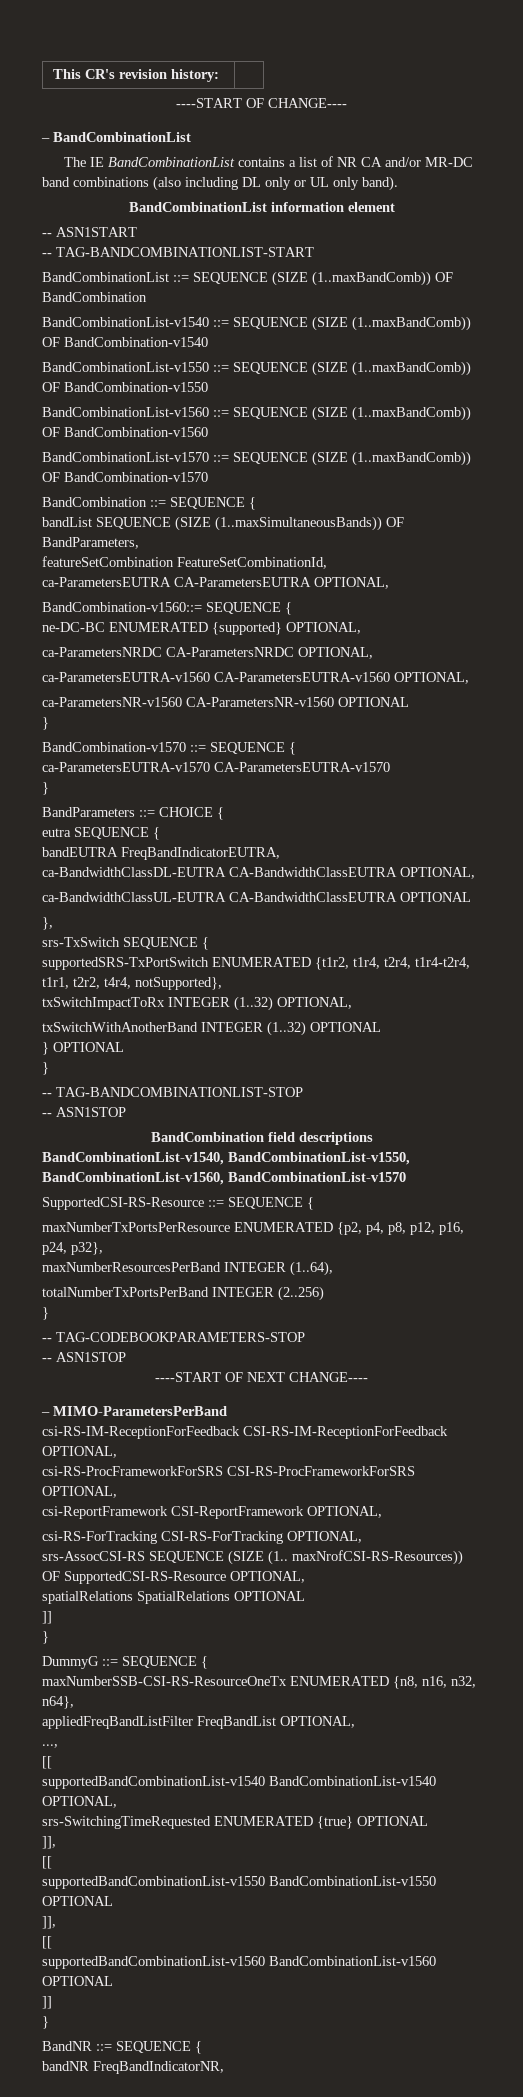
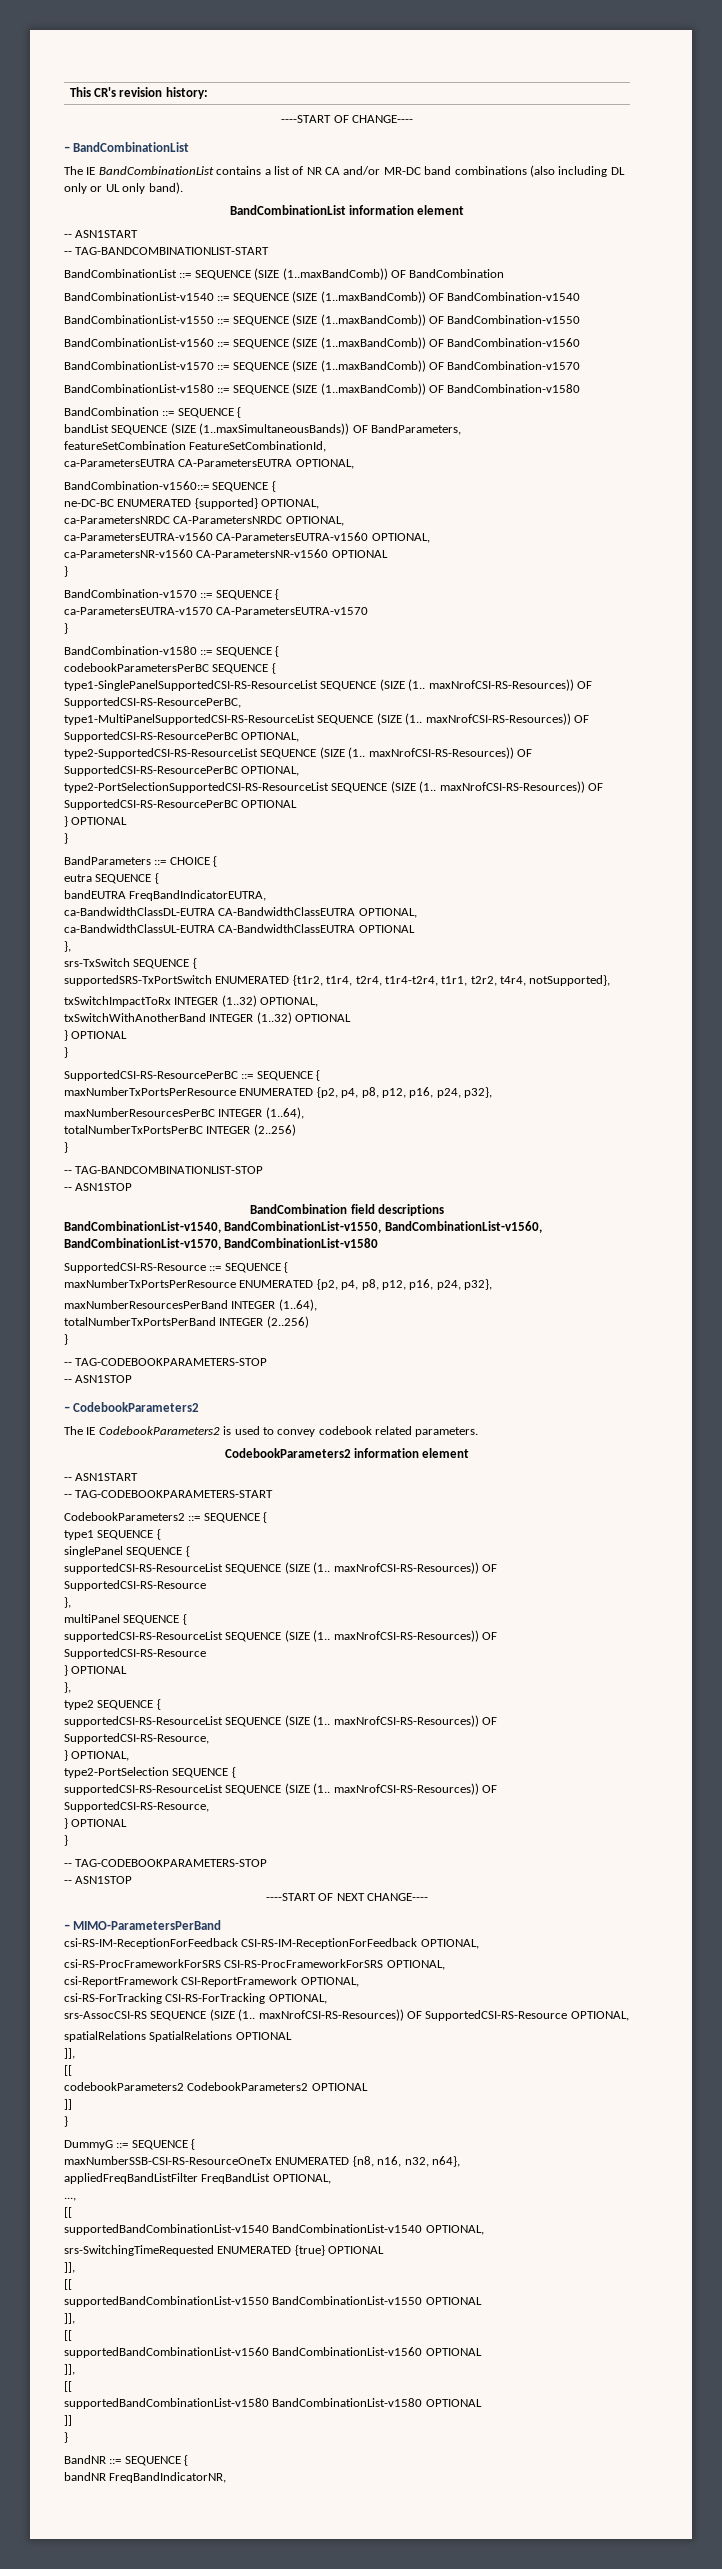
+ BandCombinationList-v1580 ::= SEQUENCE (SIZE (1..maxBandComb)) OF BandCombination-v1580
+ BandCombination-v1580 ::= SEQUENCE {
+ codebookParametersPerBC SEQUENCE {
+ type1-SinglePanelSupportedCSI-RS-ResourceList SEQUENCE (SIZE (1.. maxNrofCSI-RS-Resources)) OF SupportedCSI-RS-ResourcePerBC,
+ type1-MultiPanelSupportedCSI-RS-ResourceList SEQUENCE (SIZE (1.. maxNrofCSI-RS-Resources)) OF SupportedCSI-RS-ResourcePerBC OPTIONAL,
+ type2-SupportedCSI-RS-ResourceList SEQUENCE (SIZE (1.. maxNrofCSI-RS-Resources)) OF SupportedCSI-RS-ResourcePerBC OPTIONAL,
+ type2-PortSelectionSupportedCSI-RS-ResourceList SEQUENCE (SIZE (1.. maxNrofCSI-RS-Resources)) OF SupportedCSI-RS-ResourcePerBC OPTIONAL
+ } OPTIONAL
+ }
+ SupportedCSI-RS-ResourcePerBC ::= SEQUENCE {
+ maxNumberTxPortsPerResource ENUMERATED {p2, p4, p8, p12, p16, p24, p32},
+ maxNumberResourcesPerBC INTEGER (1..64),
+ totalNumberTxPortsPerBC INTEGER (2..256)
+ }
- BandCombinationList-v1540, BandCombinationList-v1550, BandCombinationList-v1560, BandCombinationList-v1570
+ BandCombinationList-v1540, BandCombinationList-v1550, BandCombinationList-v1560, BandCombinationList-v1570, BandCombinationList-v1580
+ – CodebookParameters2
+ The IE CodebookParameters2 is used to convey codebook related parameters.
+ CodebookParameters2 information element
+ -- ASN1START
+ -- TAG-CODEBOOKPARAMETERS-START
+ CodebookParameters2 ::= SEQUENCE {
+ type1 SEQUENCE {
+ singlePanel SEQUENCE {
+ supportedCSI-RS-ResourceList SEQUENCE (SIZE (1.. maxNrofCSI-RS-Resources)) OF SupportedCSI-RS-Resource
+ },
+ multiPanel SEQUENCE {
+ supportedCSI-RS-ResourceList SEQUENCE (SIZE (1.. maxNrofCSI-RS-Resources)) OF SupportedCSI-RS-Resource
+ } OPTIONAL
+ },
+ type2 SEQUENCE {
+ supportedCSI-RS-ResourceList SEQUENCE (SIZE (1.. maxNrofCSI-RS-Resources)) OF SupportedCSI-RS-Resource,
+ } OPTIONAL,
+ type2-PortSelection SEQUENCE {
+ supportedCSI-RS-ResourceList SEQUENCE (SIZE (1.. maxNrofCSI-RS-Resources)) OF SupportedCSI-RS-Resource,
+ } OPTIONAL
+ }
+ -- TAG-CODEBOOKPARAMETERS-STOP
+ -- ASN1STOP
  spatialRelations SpatialRelations OPTIONAL
+ ]],
+ [[
+ codebookParameters2 CodebookParameters2 OPTIONAL
  supportedBandCombinationList-v1560 BandCombinationList-v1560 OPTIONAL
+ ]],
+ [[
+ supportedBandCombinationList-v1580 BandCombinationList-v1580 OPTIONAL

